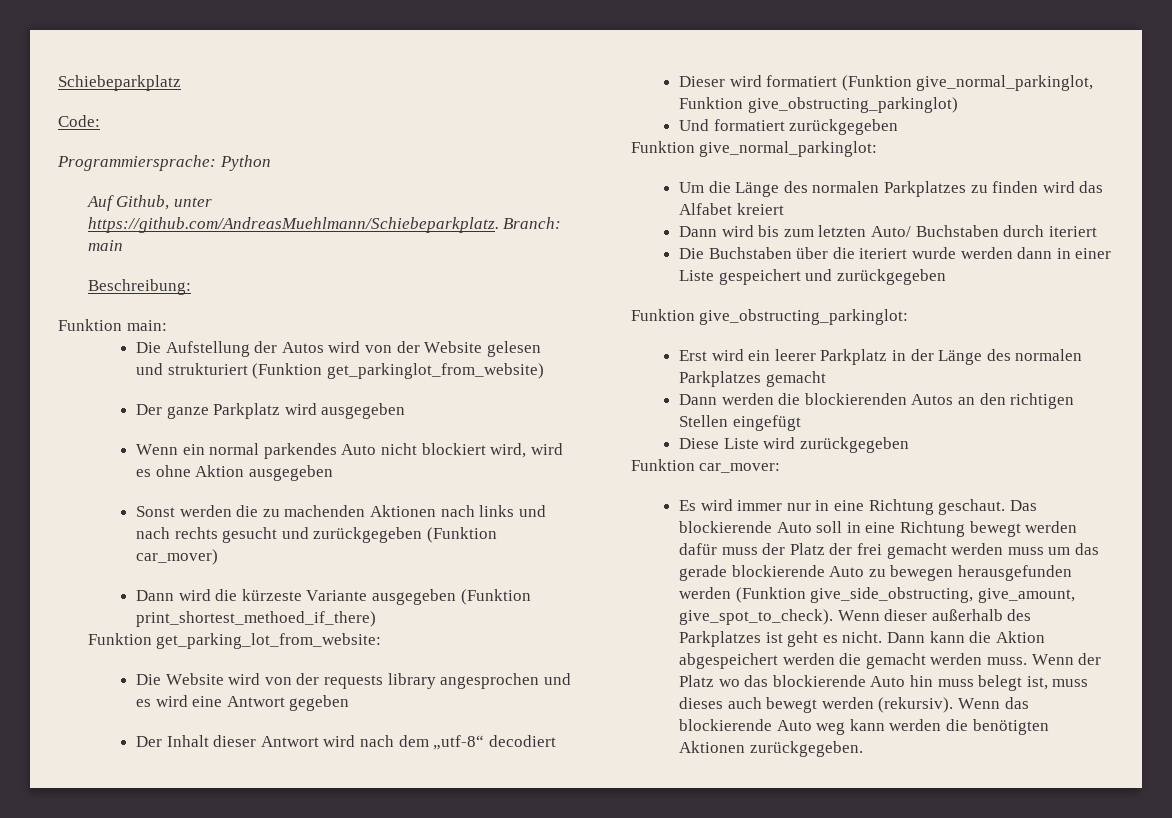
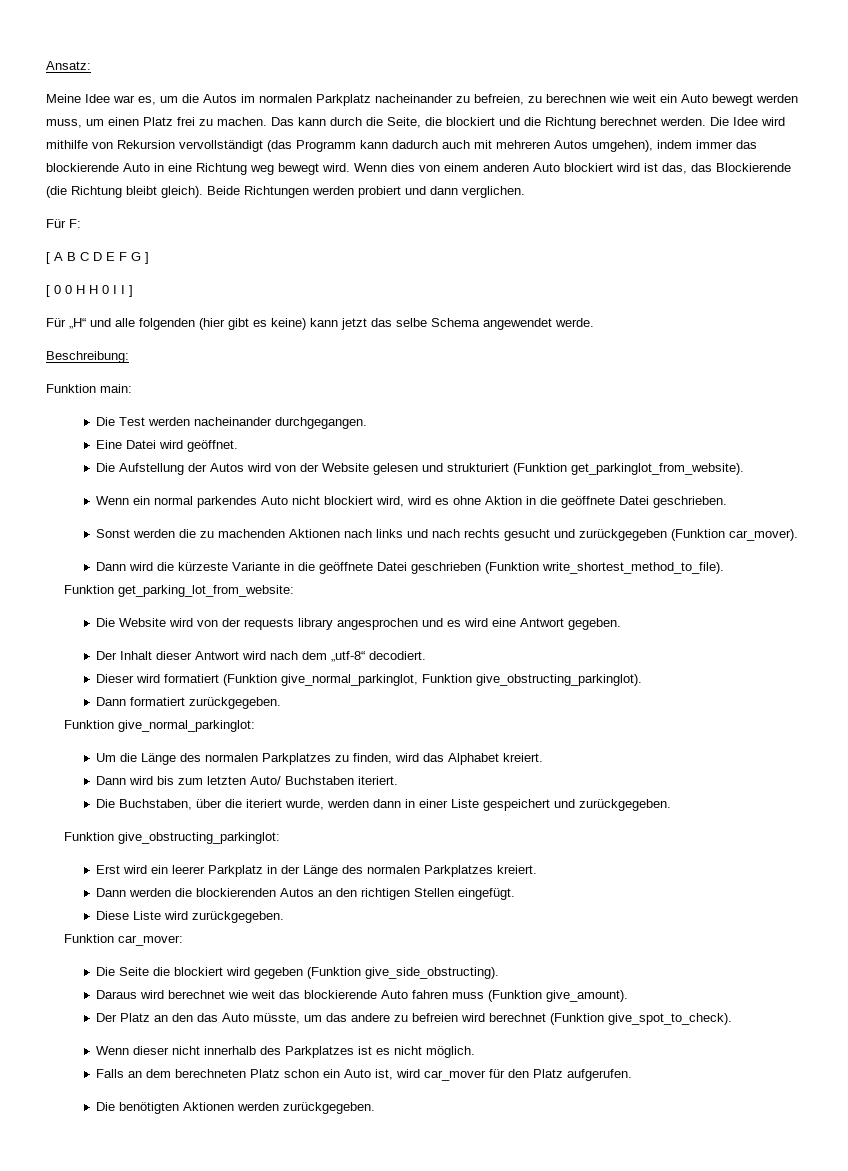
- Schiebeparkplatz
- Code:
- Programmiersprache: Python
- Auf Github, unter https://github.com/AndreasMuehlmann/Schiebeparkplatz. Branch: main
+ Ansatz:
+ Meine Idee war es, um die Autos im normalen Parkplatz nacheinander zu befreien, zu berechnen wie weit ein Auto bewegt werden muss, um einen Platz frei zu machen. Das kann durch die Seite, die blockiert und die Richtung berechnet werden. Die Idee wird mithilfe von Rekursion vervollständigt (das Programm kann dadurch auch mit mehreren Autos umgehen), indem immer das blockierende Auto in eine Richtung weg bewegt wird. Wenn dies von einem anderen Auto blockiert wird ist das, das Blockierende (die Richtung bleibt gleich). Beide Richtungen werden probiert und dann verglichen.
+ Für F:
+ [ A B C D E F G ]
+ [ 0 0 H H 0 I I ]
+ Für „H“ und alle folgenden (hier gibt es keine) kann jetzt das selbe Schema angewendet werde.
  Beschreibung:
  Funktion main:
+ Die Test werden nacheinander durchgegangen.
+ Eine Datei wird geöffnet.
- Die Aufstellung der Autos wird von der Website gelesen und strukturiert (Funktion get_parkinglot_from_website)
- Der ganze Parkplatz wird ausgegeben
+ Die Aufstellung der Autos wird von der Website gelesen und strukturiert (Funktion get_parkinglot_from_website).
- Wenn ein normal parkendes Auto nicht blockiert wird, wird es ohne Aktion ausgegeben
+ Wenn ein normal parkendes Auto nicht blockiert wird, wird es ohne Aktion in die geöffnete Datei geschrieben.
- Sonst werden die zu machenden Aktionen nach links und nach rechts gesucht und zurückgegeben (Funktion car_mover)
+ Sonst werden die zu machenden Aktionen nach links und nach rechts gesucht und zurückgegeben (Funktion car_mover).
- Dann wird die kürzeste Variante ausgegeben (Funktion print_shortest_methoed_if_there)
+ Dann wird die kürzeste Variante in die geöffnete Datei geschrieben (Funktion write_shortest_method_to_file).
- Die Website wird von der requests library angesprochen und es wird eine Antwort gegeben
+ Die Website wird von der requests library angesprochen und es wird eine Antwort gegeben.
- Der Inhalt dieser Antwort wird nach dem „utf-8“ decodiert
+ Der Inhalt dieser Antwort wird nach dem „utf-8“ decodiert.
- Dieser wird formatiert (Funktion give_normal_parkinglot, Funktion give_obstructing_parkinglot)
- Und formatiert zurückgegeben
+ Dieser wird formatiert (Funktion give_normal_parkinglot, Funktion give_obstructing_parkinglot).
+ Dann formatiert zurückgegeben.
- Um die Länge des normalen Parkplatzes zu finden wird das Alfabet kreiert
+ Um die Länge des normalen Parkplatzes zu finden, wird das Alphabet kreiert.
- Dann wird bis zum letzten Auto/ Buchstaben durch iteriert
- Die Buchstaben über die iteriert wurde werden dann in einer Liste gespeichert und zurückgegeben
+ Dann wird bis zum letzten Auto/ Buchstaben iteriert.
+ Die Buchstaben, über die iteriert wurde, werden dann in einer Liste gespeichert und zurückgegeben.
- Erst wird ein leerer Parkplatz in der Länge des normalen Parkplatzes gemacht
+ Erst wird ein leerer Parkplatz in der Länge des normalen Parkplatzes kreiert.
- Dann werden die blockierenden Autos an den richtigen Stellen eingefügt
+ Dann werden die blockierenden Autos an den richtigen Stellen eingefügt.
- Diese Liste wird zurückgegeben
+ Diese Liste wird zurückgegeben.
- Es wird immer nur in eine Richtung geschaut. Das blockierende Auto soll in eine Richtung bewegt werden dafür muss der Platz der frei gemacht werden muss um das gerade blockierende Auto zu bewegen herausgefunden werden (Funktion give_side_obstructing, give_amount, give_spot_to_check). Wenn dieser außerhalb des Parkplatzes ist geht es nicht. Dann kann die Aktion abgespeichert werden die gemacht werden muss. Wenn der Platz wo das blockierende Auto hin muss belegt ist, muss dieses auch bewegt werden (rekursiv). Wenn das blockierende Auto weg kann werden die benötigten Aktionen zurückgegeben.
+ Die Seite die blockiert wird gegeben (Funktion give_side_obstructing).
+ Daraus wird berechnet wie weit das blockierende Auto fahren muss (Funktion give_amount).
+ Der Platz an den das Auto müsste, um das andere zu befreien wird berechnet (Funktion give_spot_to_check).
+ Wenn dieser nicht innerhalb des Parkplatzes ist es nicht möglich.
+ Falls an dem berechneten Platz schon ein Auto ist, wird car_mover für den Platz aufgerufen.
+ Die benötigten Aktionen werden zurückgegeben.

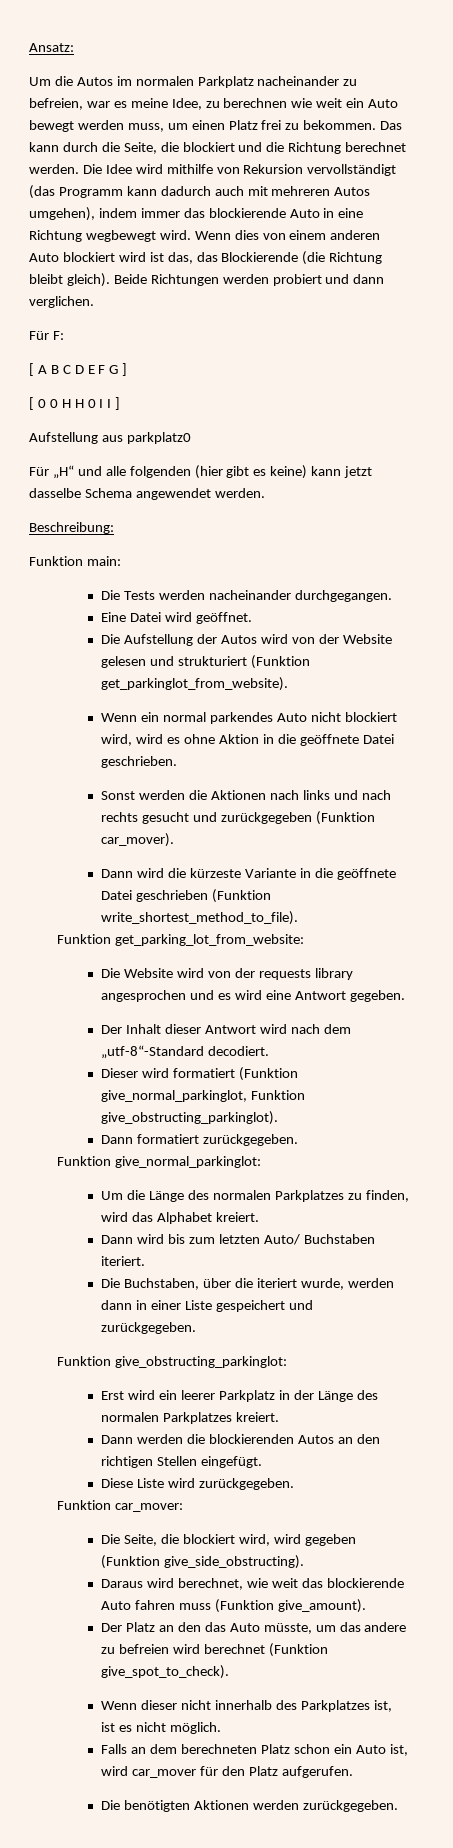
- Meine Idee war es, um die Autos im normalen Parkplatz nacheinander zu befreien, zu berechnen wie weit ein Auto bewegt werden muss, um einen Platz frei zu machen.
+ Um die Autos im normalen Parkplatz nacheinander zu befreien, war es meine Idee, zu berechnen wie weit ein Auto bewegt werden muss, um einen Platz frei zu bekommen.
- Die Idee wird mithilfe von Rekursion vervollständigt (das Programm kann dadurch auch mit mehreren Autos umgehen), indem immer das blockierende Auto in eine Richtung weg bewegt wird.
+ Die Idee wird mithilfe von Rekursion vervollständigt (das Programm kann dadurch auch mit mehreren Autos umgehen), indem immer das blockierende Auto in eine Richtung wegbewegt wird.
+ Aufstellung aus parkplatz0
- Für „H“ und alle folgenden (hier gibt es keine) kann jetzt das selbe Schema angewendet werde.
+ Für „H“ und alle folgenden (hier gibt es keine) kann jetzt dasselbe Schema angewendet werden.
- Die Test werden nacheinander durchgegangen.
+ Die Tests werden nacheinander durchgegangen.
- Sonst werden die zu machenden Aktionen nach links und nach rechts gesucht und zurückgegeben (Funktion car_mover).
+ Sonst werden die Aktionen nach links und nach rechts gesucht und zurückgegeben (Funktion car_mover).
- Der Inhalt dieser Antwort wird nach dem „utf-8“ decodiert.
+ Der Inhalt dieser Antwort wird nach dem „utf-8“-Standard decodiert.
- Die Seite die blockiert wird gegeben (Funktion give_side_obstructing).
+ Die Seite, die blockiert wird, wird gegeben (Funktion give_side_obstructing).
- Daraus wird berechnet wie weit das blockierende Auto fahren muss (Funktion give_amount).
+ Daraus wird berechnet, wie weit das blockierende Auto fahren muss (Funktion give_amount).
- Wenn dieser nicht innerhalb des Parkplatzes ist es nicht möglich.
+ Wenn dieser nicht innerhalb des Parkplatzes ist, ist es nicht möglich.

